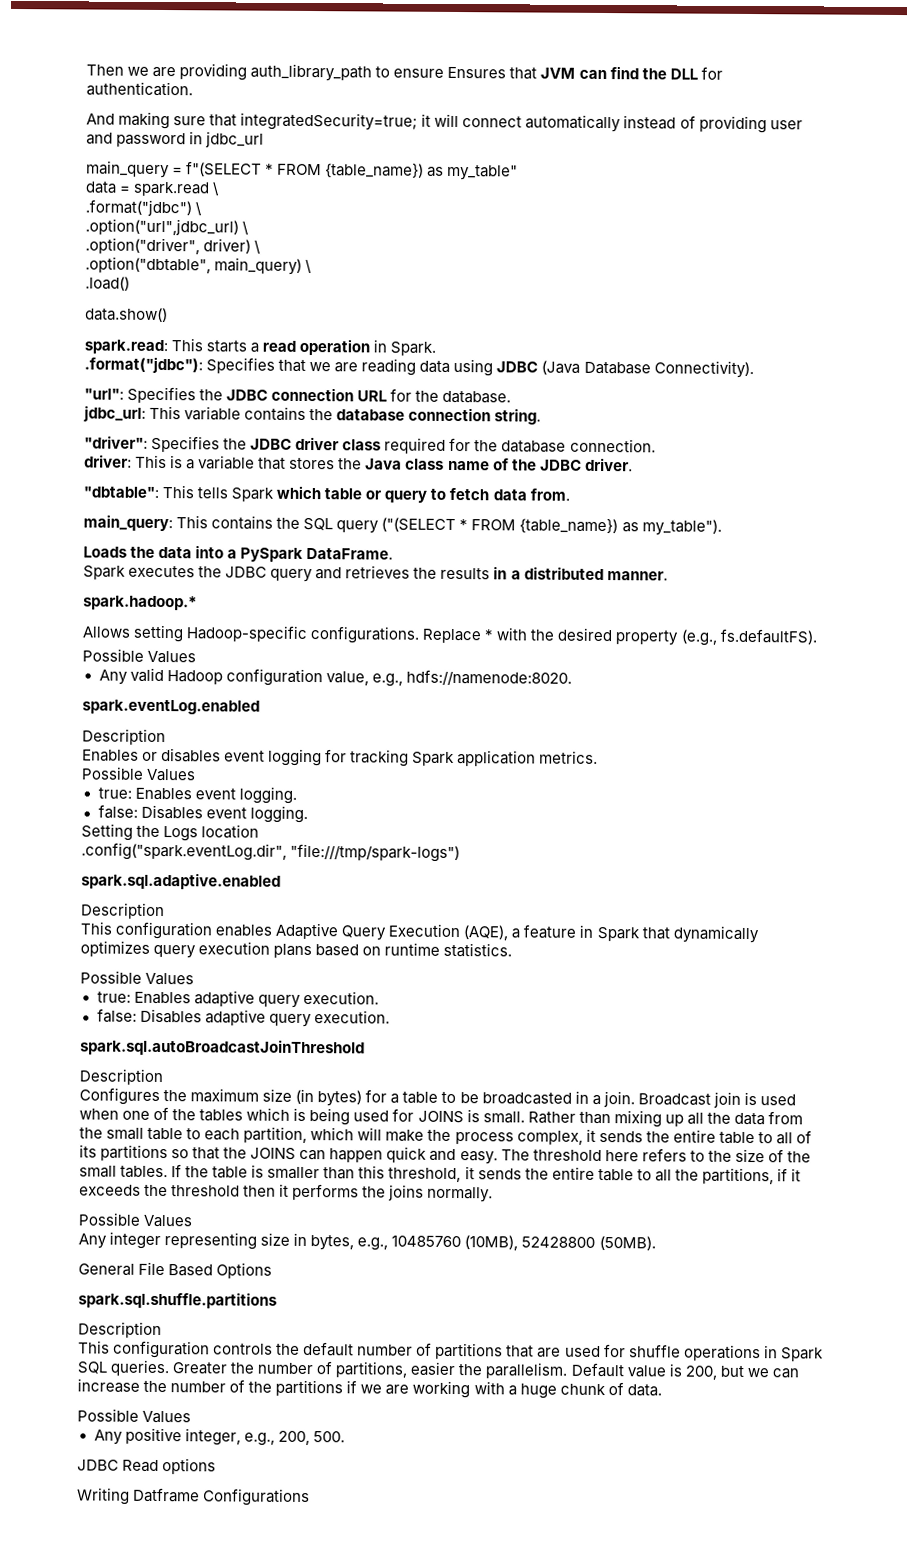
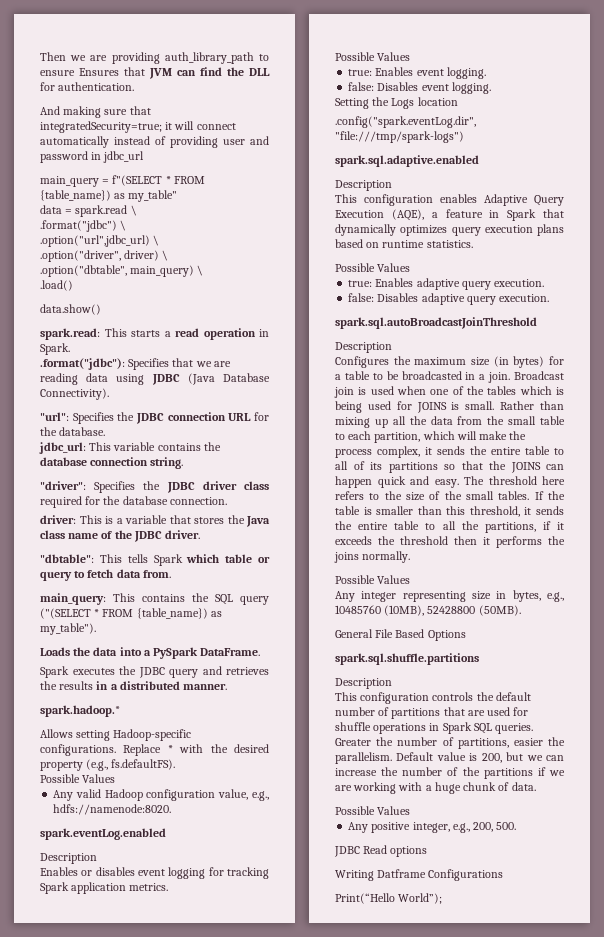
+ Print(“Hello World”);

